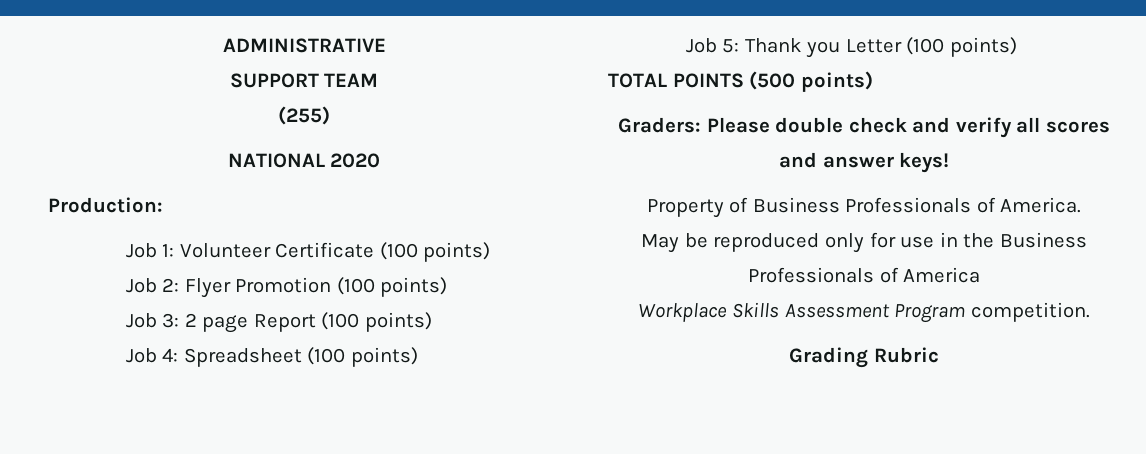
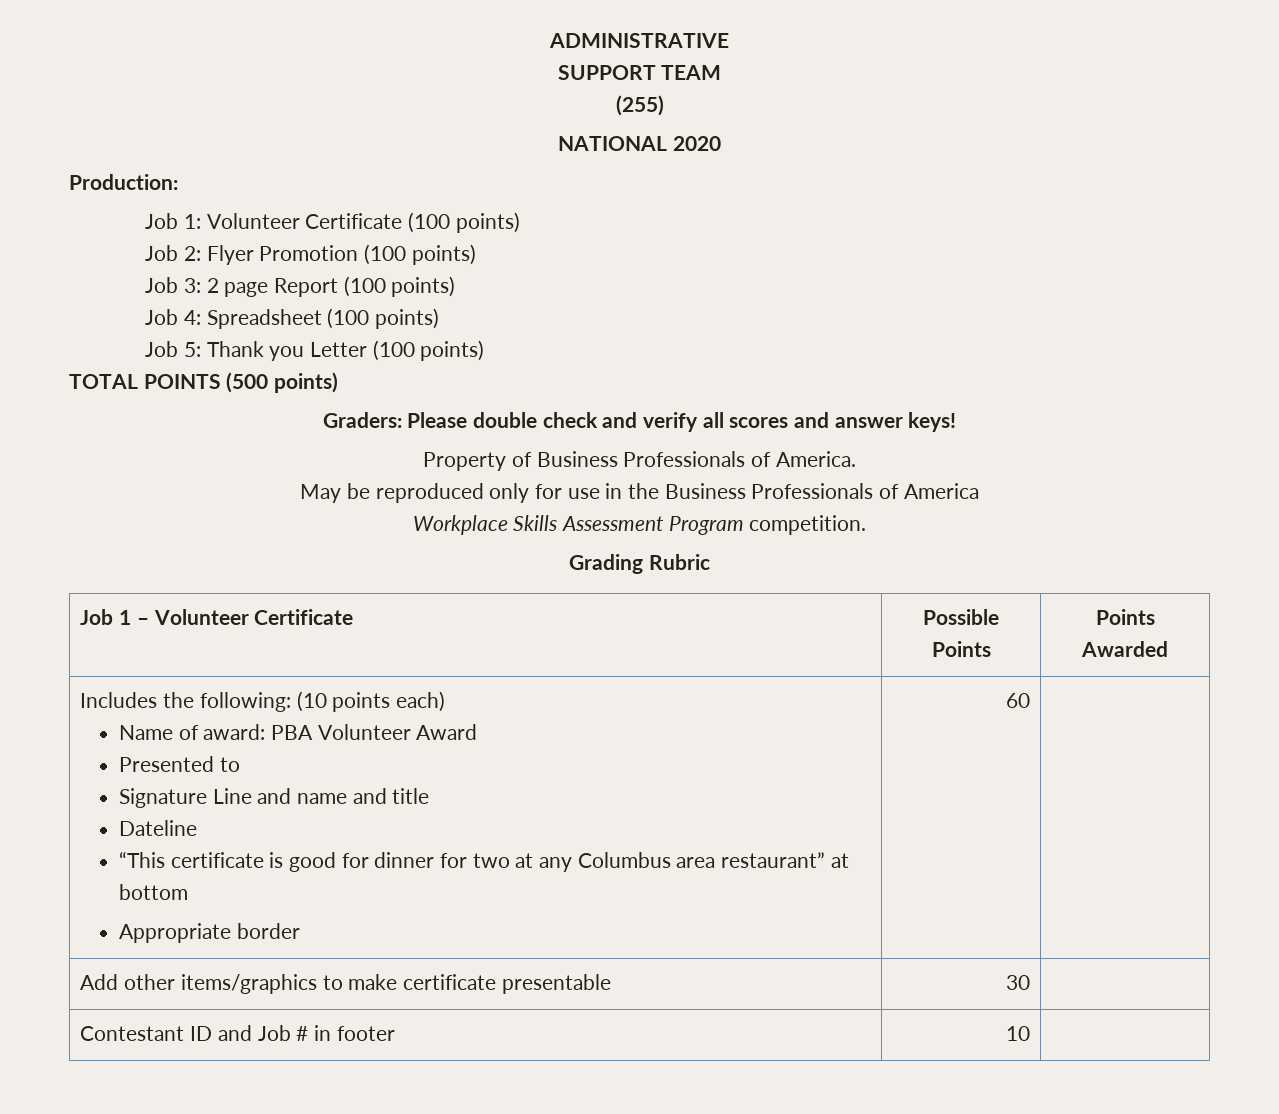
+ Job 1 – Volunteer Certificate | Possible Points | Points Awarded
+ Includes the following: (10 points each)
+ Name of award: PBA Volunteer Award
+ Presented to
+ Signature Line and name and title
+ Dateline
+ “This certificate is good for dinner for two at any Columbus area restaurant” at bottom
+ Appropriate border | 60 |
+ Add other items/graphics to make certificate presentable | 30 |
+ Contestant ID and Job # in footer | 10 |

